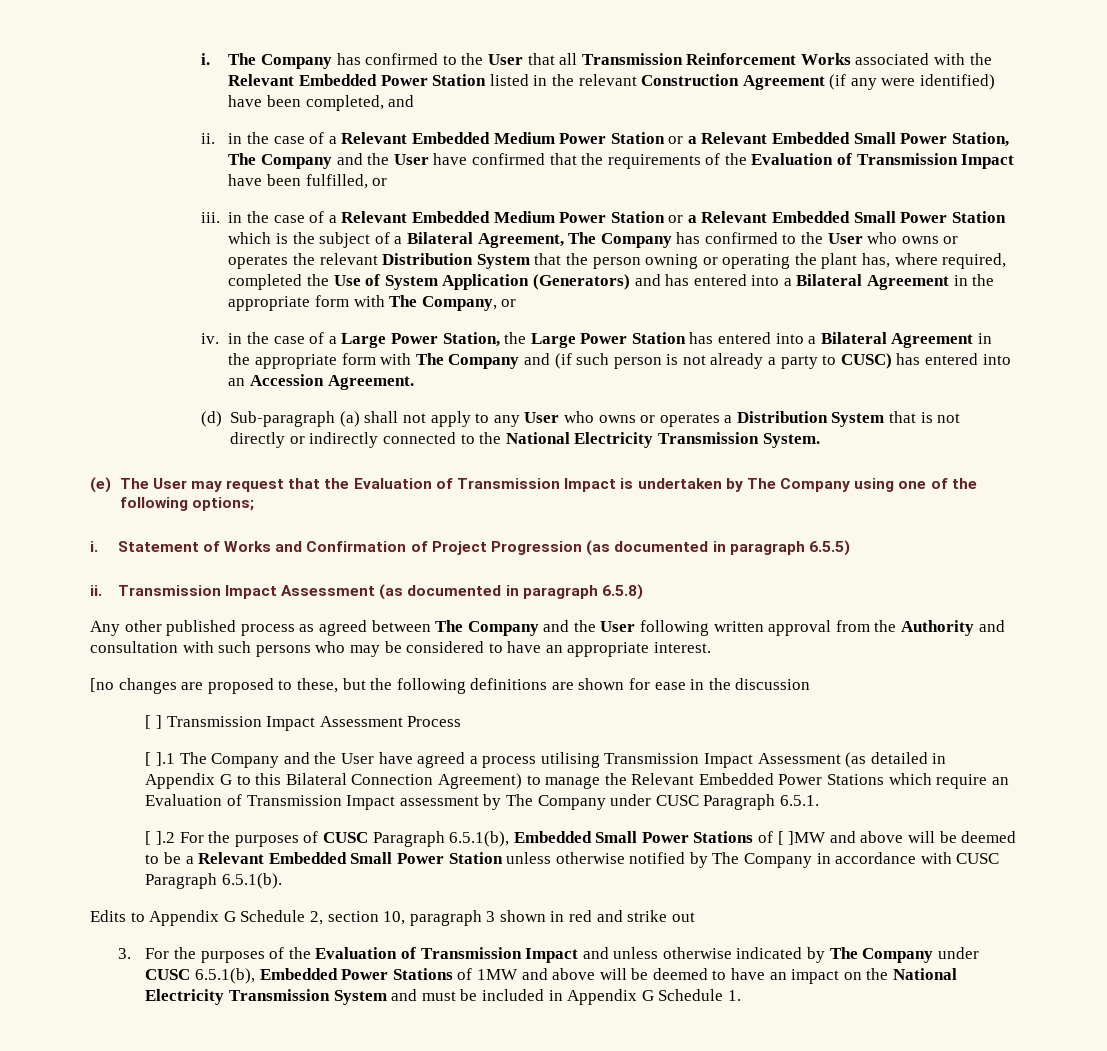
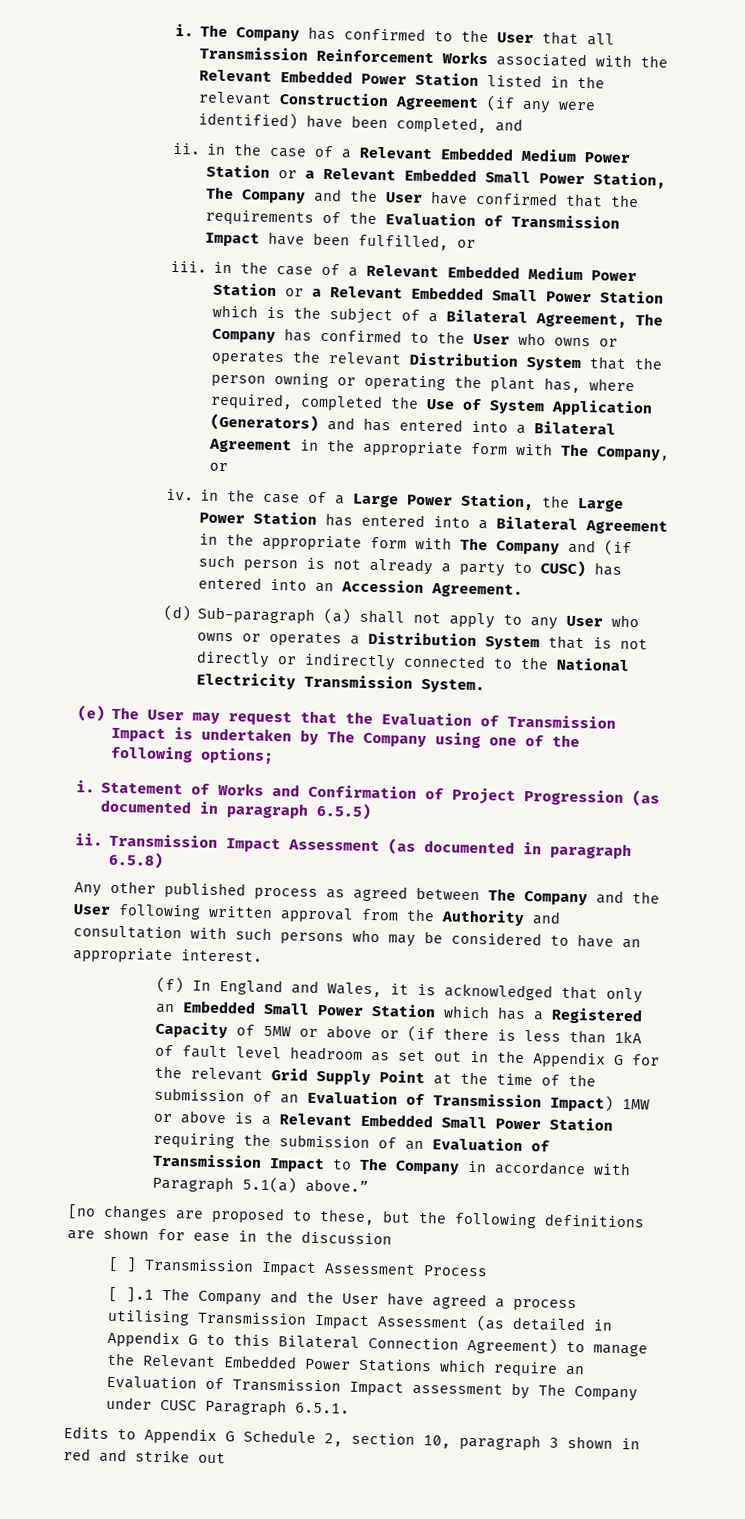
+ (f) In England and Wales, it is acknowledged that only an Embedded Small Power Station which has a Registered Capacity of 5MW or above or (if there is less than 1kA of fault level headroom as set out in the Appendix G for the relevant Grid Supply Point at the time of the submission of an Evaluation of Transmission Impact) 1MW or above is a Relevant Embedded Small Power Station requiring the submission of an Evaluation of Transmission Impact to The Company in accordance with Paragraph 5.1(a) above.”
- [ ].2 For the purposes of CUSC Paragraph 6.5.1(b), Embedded Small Power Stations of [ ]MW and above will be deemed to be a Relevant Embedded Small Power Station unless otherwise notified by The Company in accordance with CUSC Paragraph 6.5.1(b).
- 3. For the purposes of the Evaluation of Transmission Impact and unless otherwise indicated by The Company under CUSC 6.5.1(b), Embedded Power Stations of 1MW and above will be deemed to have an impact on the National Electricity Transmission System and must be included in Appendix G Schedule 1.

